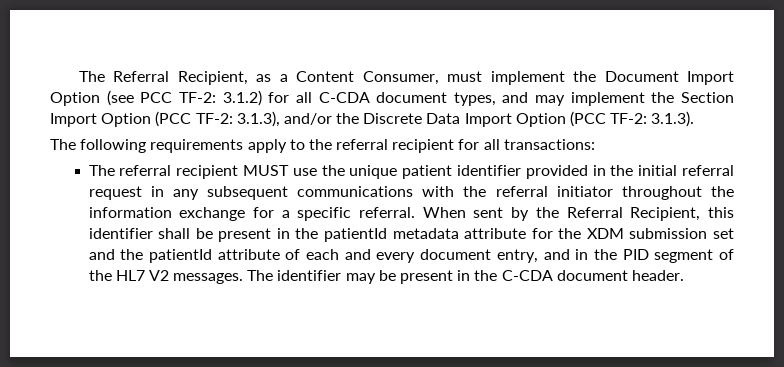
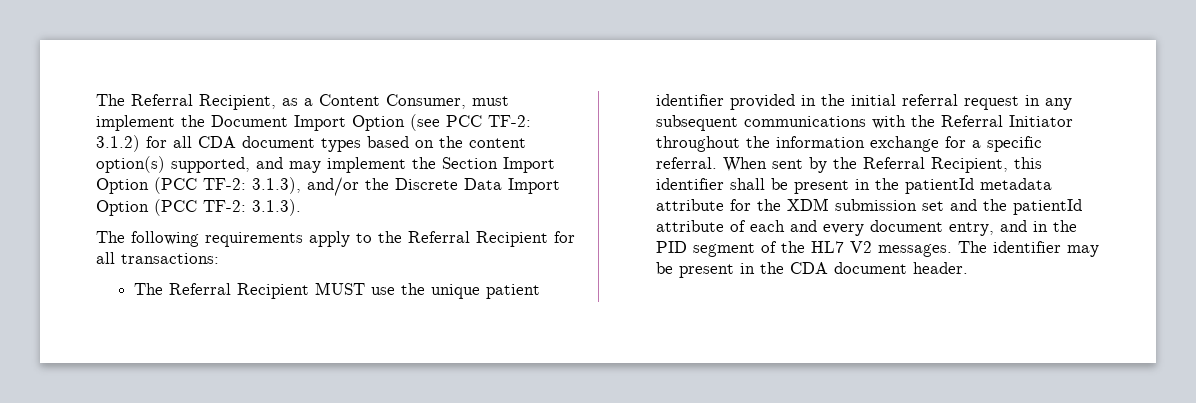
- The Referral Recipient, as a Content Consumer, must implement the Document Import Option (see PCC TF-2: 3.1.2) for all C-CDA document types, and may implement the Section Import Option (PCC TF-2: 3.1.3), and/or the Discrete Data Import Option (PCC TF-2: 3.1.3).
+ The Referral Recipient, as a Content Consumer, must implement the Document Import Option (see PCC TF-2: 3.1.2) for all CDA document types based on the content option(s) supported, and may implement the Section Import Option (PCC TF-2: 3.1.3), and/or the Discrete Data Import Option (PCC TF-2: 3.1.3).
- The following requirements apply to the referral recipient for all transactions:
+ The following requirements apply to the Referral Recipient for all transactions:
- The referral recipient MUST use the unique patient identifier provided in the initial referral request in any subsequent communications with the referral initiator throughout the information exchange for a specific referral.
+ The Referral Recipient MUST use the unique patient identifier provided in the initial referral request in any subsequent communications with the Referral Initiator throughout the information exchange for a specific referral.
- The identifier may be present in the C-CDA document header.
+ The identifier may be present in the CDA document header.

